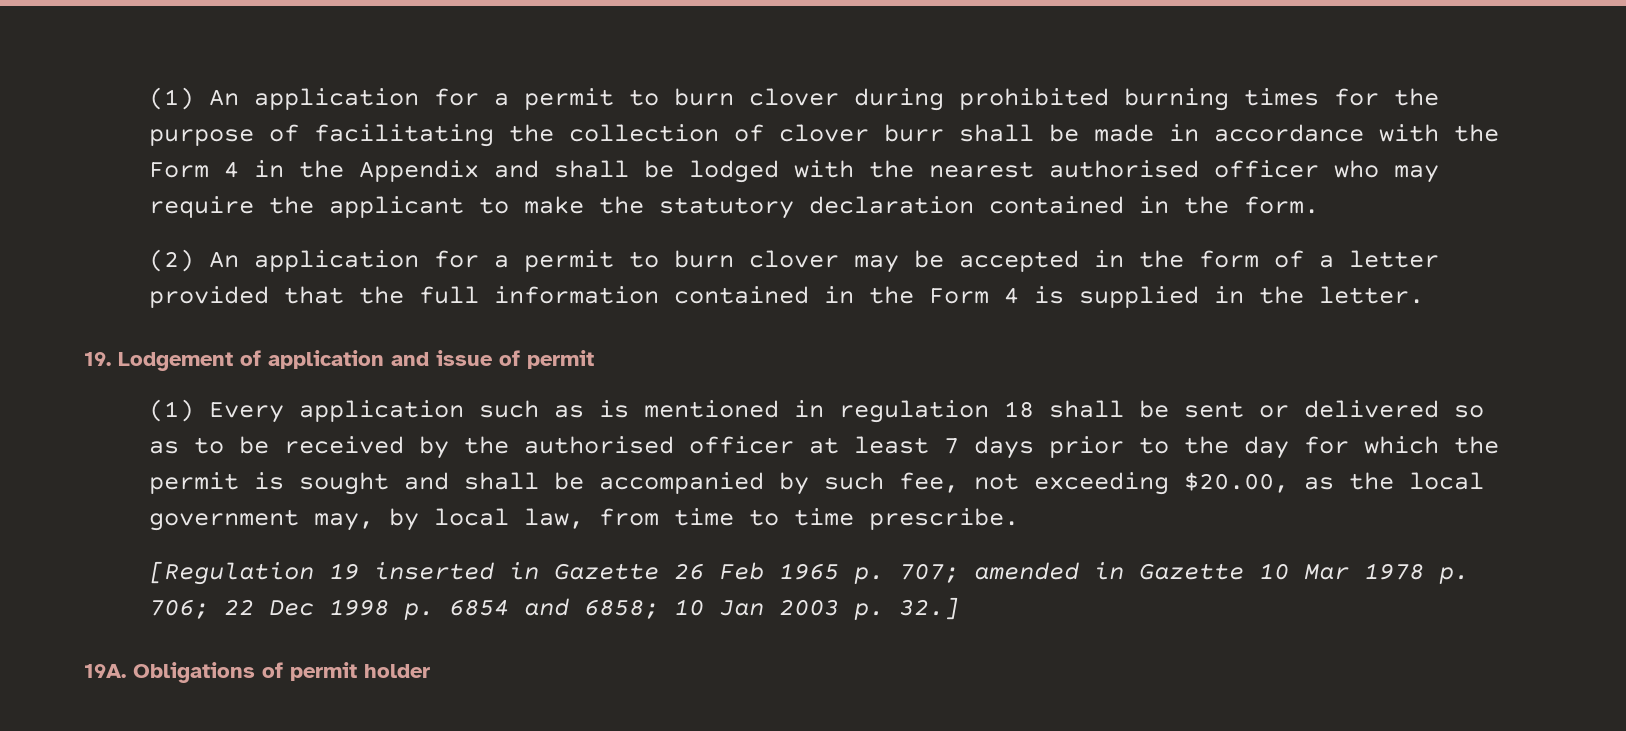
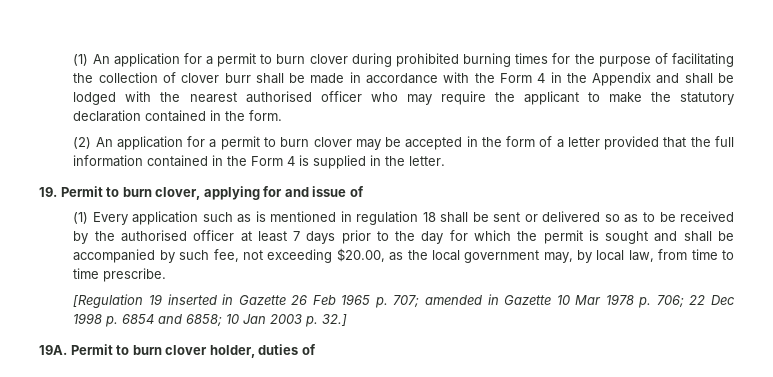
- 19. Lodgement of application and issue of permit
+ 19. Permit to burn clover, applying for and issue of
- Obligations of permit holder
+ Permit to burn clover holder, duties of

